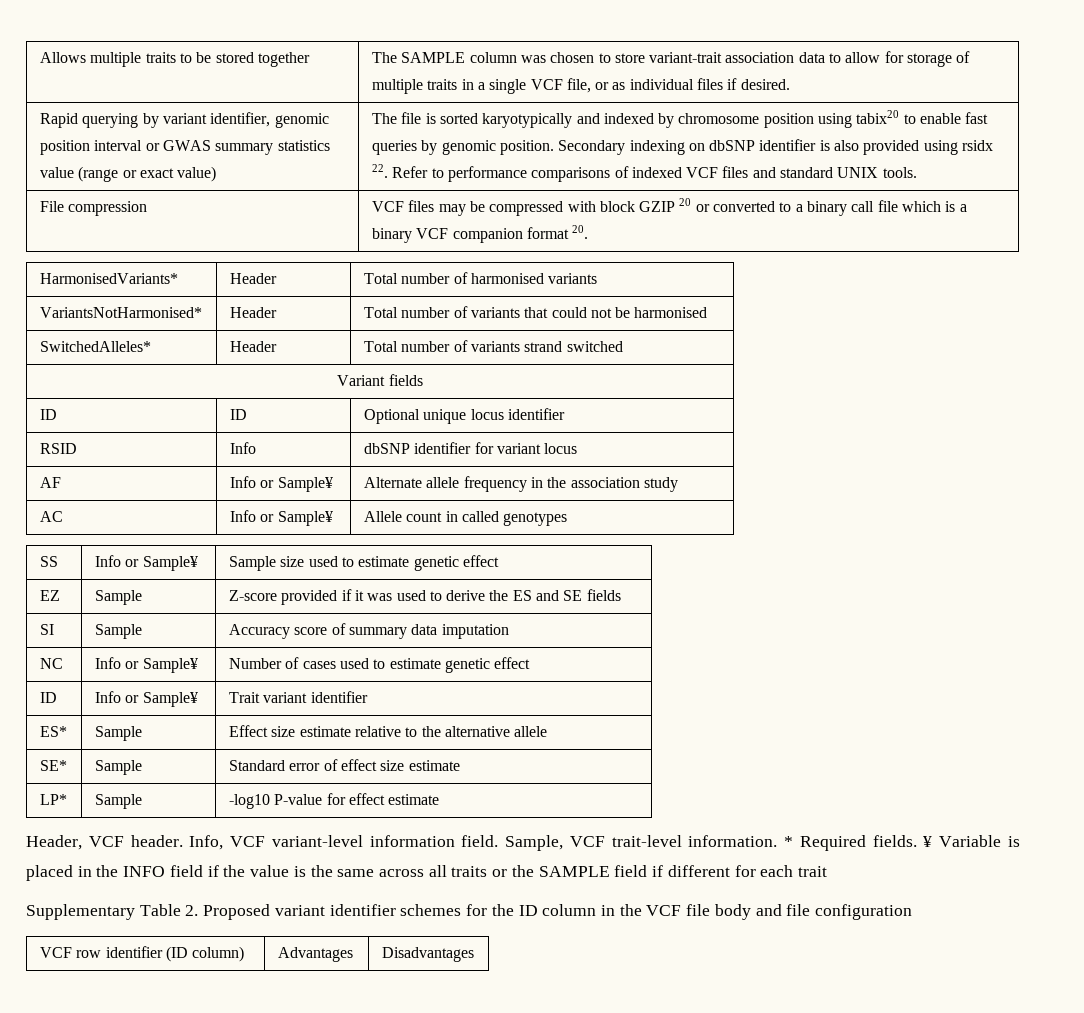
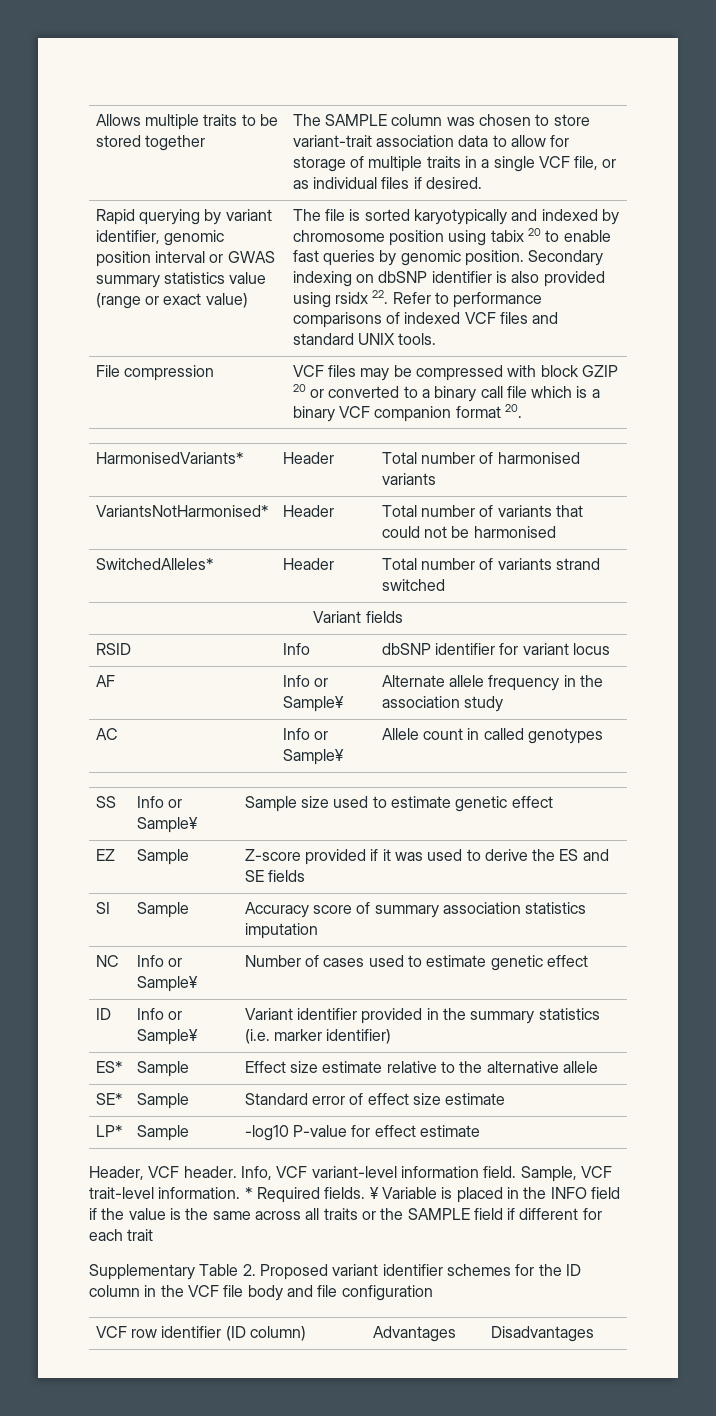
- The file is sorted karyotypically and indexed by chromosome position using tabix20 to enable fast queries by genomic position.
+ The file is sorted karyotypically and indexed by chromosome position using tabix 20 to enable fast queries by genomic position.
- ID | ID | Optional unique locus identifier
- SI | Sample | Accuracy score of summary data imputation
+ SI | Sample | Accuracy score of summary association statistics imputation
- ID | Info or Sample¥ | Trait variant identifier
+ ID | Info or Sample¥ | Variant identifier provided in the summary statistics (i.e. marker identifier)

